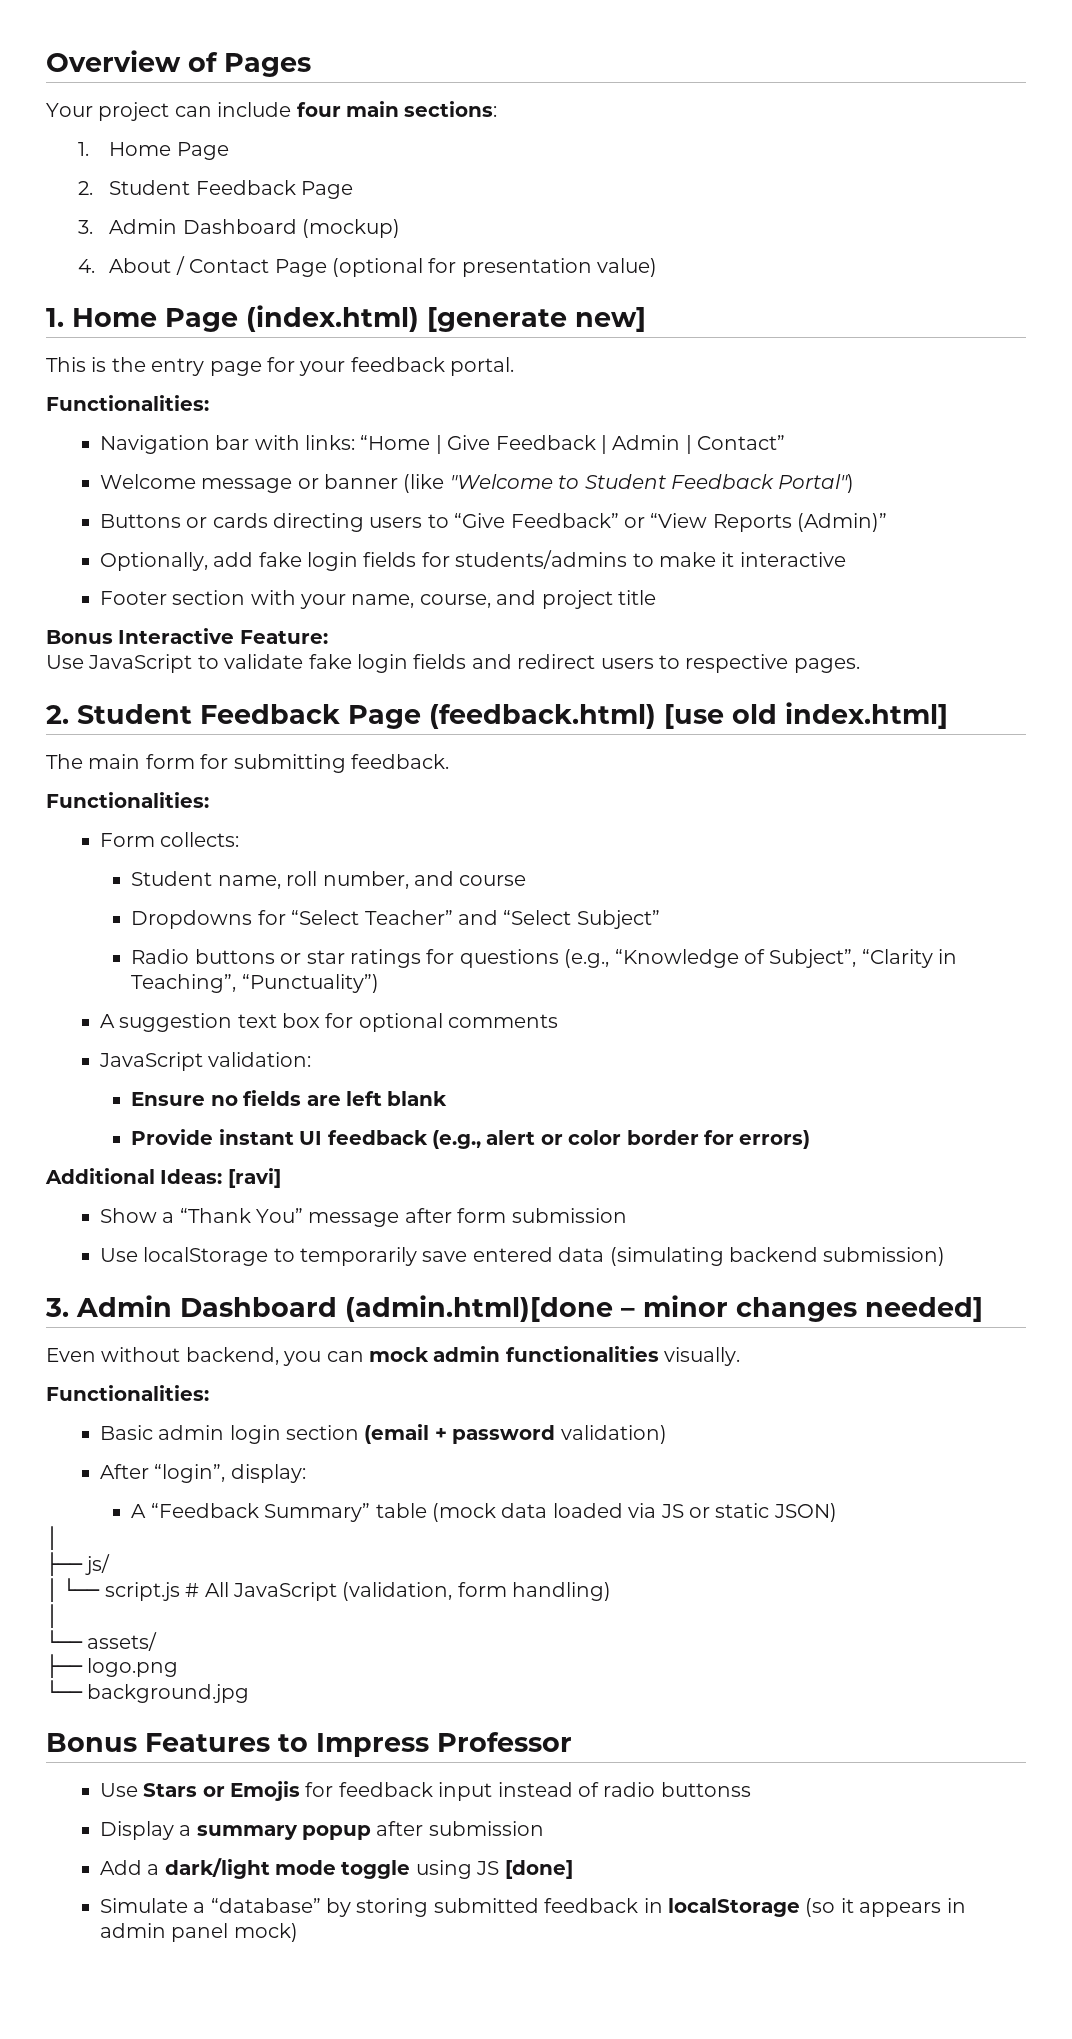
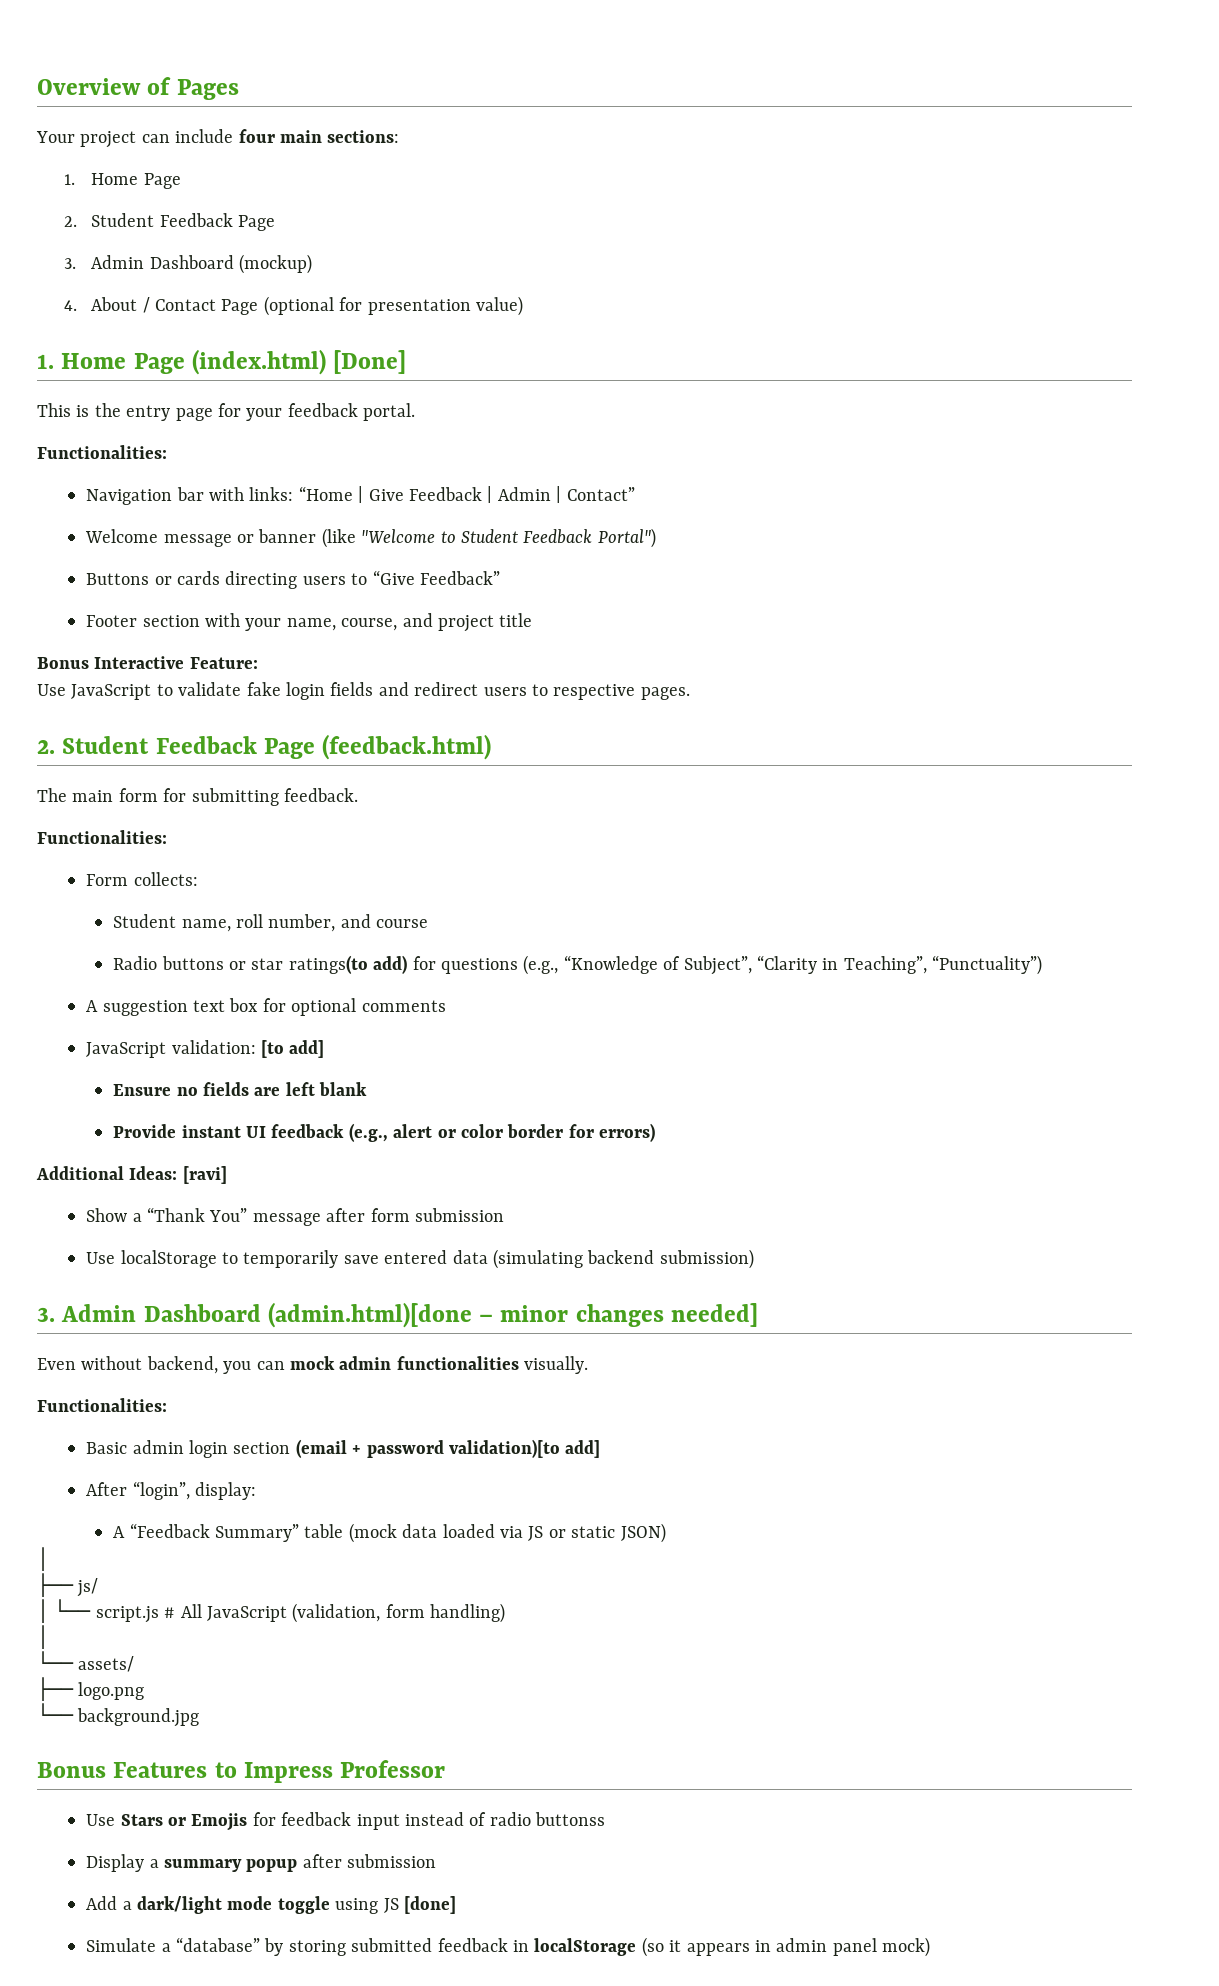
- 1. Home Page (index.html) [generate new]
+ 1. Home Page (index.html) [Done]
- Buttons or cards directing users to “Give Feedback” or “View Reports (Admin)”
- Optionally, add fake login fields for students/admins to make it interactive
+ Buttons or cards directing users to “Give Feedback”
- 2. Student Feedback Page (feedback.html) [use old index.html]
+ 2. Student Feedback Page (feedback.html)
- Dropdowns for “Select Teacher” and “Select Subject”
- Radio buttons or star ratings for questions (e.g., “Knowledge of Subject”, “Clarity in Teaching”, “Punctuality”)
+ Radio buttons or star ratings(to add) for questions (e.g., “Knowledge of Subject”, “Clarity in Teaching”, “Punctuality”)
- JavaScript validation:
+ JavaScript validation: [to add]
- Basic admin login section (email + password validation)
+ Basic admin login section (email + password validation)[to add]

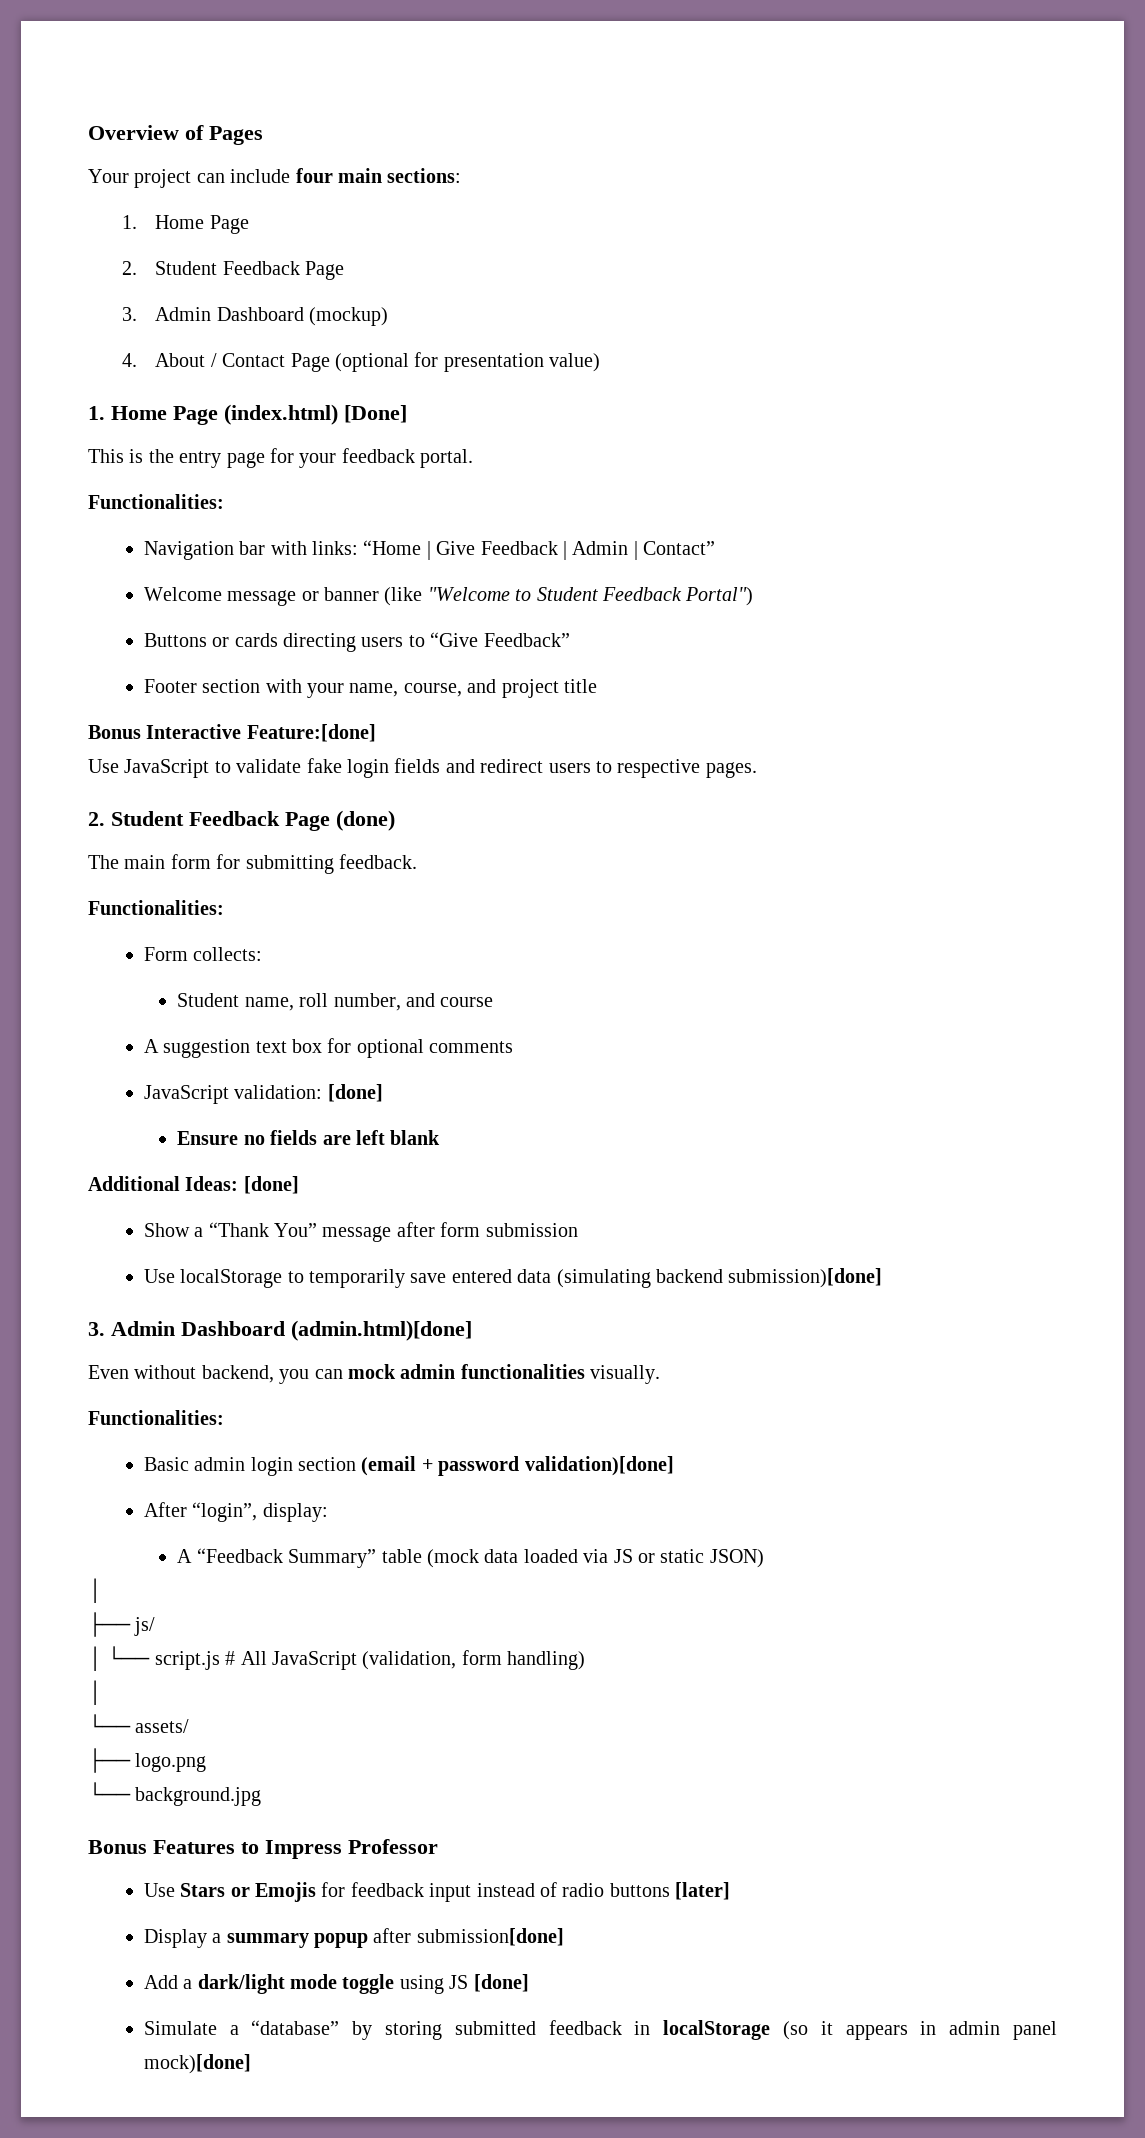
- Bonus Interactive Feature:
+ Bonus Interactive Feature:[done]
- 2. Student Feedback Page (feedback.html)
+ 2. Student Feedback Page (done)
- Radio buttons or star ratings(to add) for questions (e.g., “Knowledge of Subject”, “Clarity in Teaching”, “Punctuality”)
- JavaScript validation: [to add]
+ JavaScript validation: [done]
- Provide instant UI feedback (e.g., alert or color border for errors)
- Additional Ideas: [ravi]
+ Additional Ideas: [done]
- Use localStorage to temporarily save entered data (simulating backend submission)
- 3. Admin Dashboard (admin.html)[done – minor changes needed]
+ Use localStorage to temporarily save entered data (simulating backend submission)[done]
+ 3. Admin Dashboard (admin.html)[done]
- Basic admin login section (email + password validation)[to add]
+ Basic admin login section (email + password validation)[done]
- Use Stars or Emojis for feedback input instead of radio buttonss
+ Use Stars or Emojis for feedback input instead of radio buttons [later]
- Display a summary popup after submission
+ Display a summary popup after submission[done]
- Simulate a “database” by storing submitted feedback in localStorage (so it appears in admin panel mock)
+ Simulate a “database” by storing submitted feedback in localStorage (so it appears in admin panel mock)[done]

